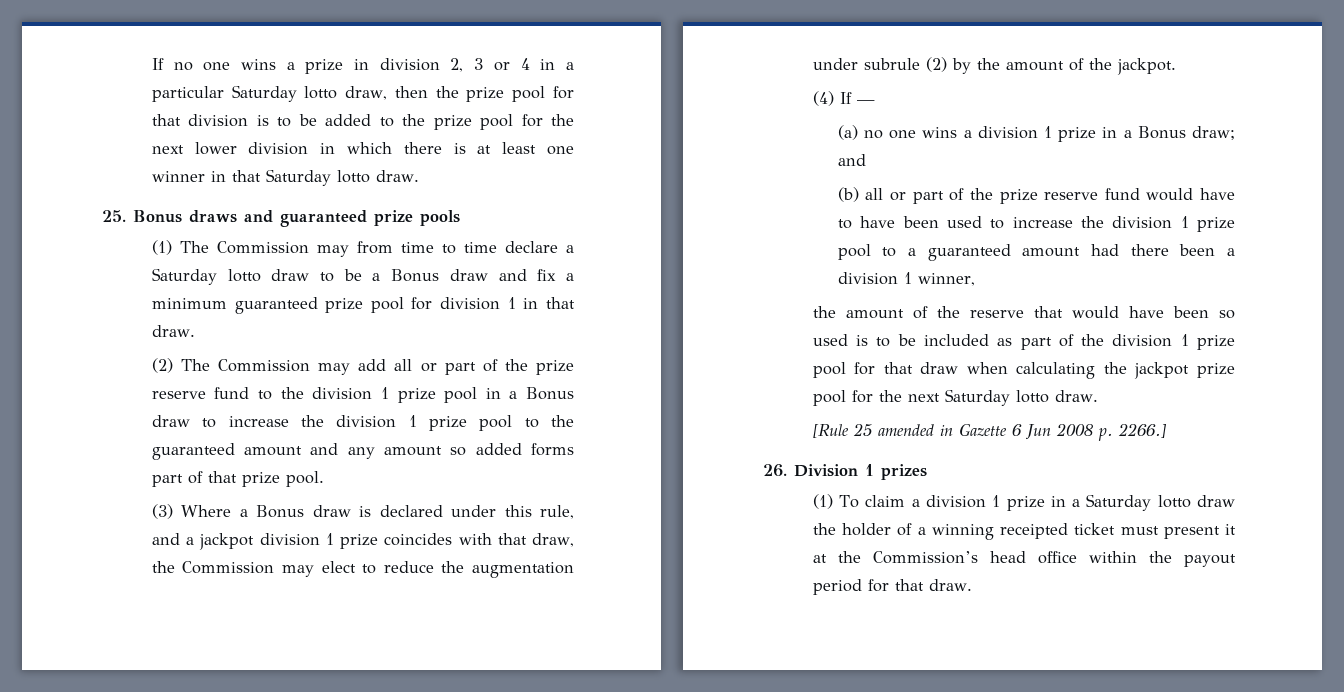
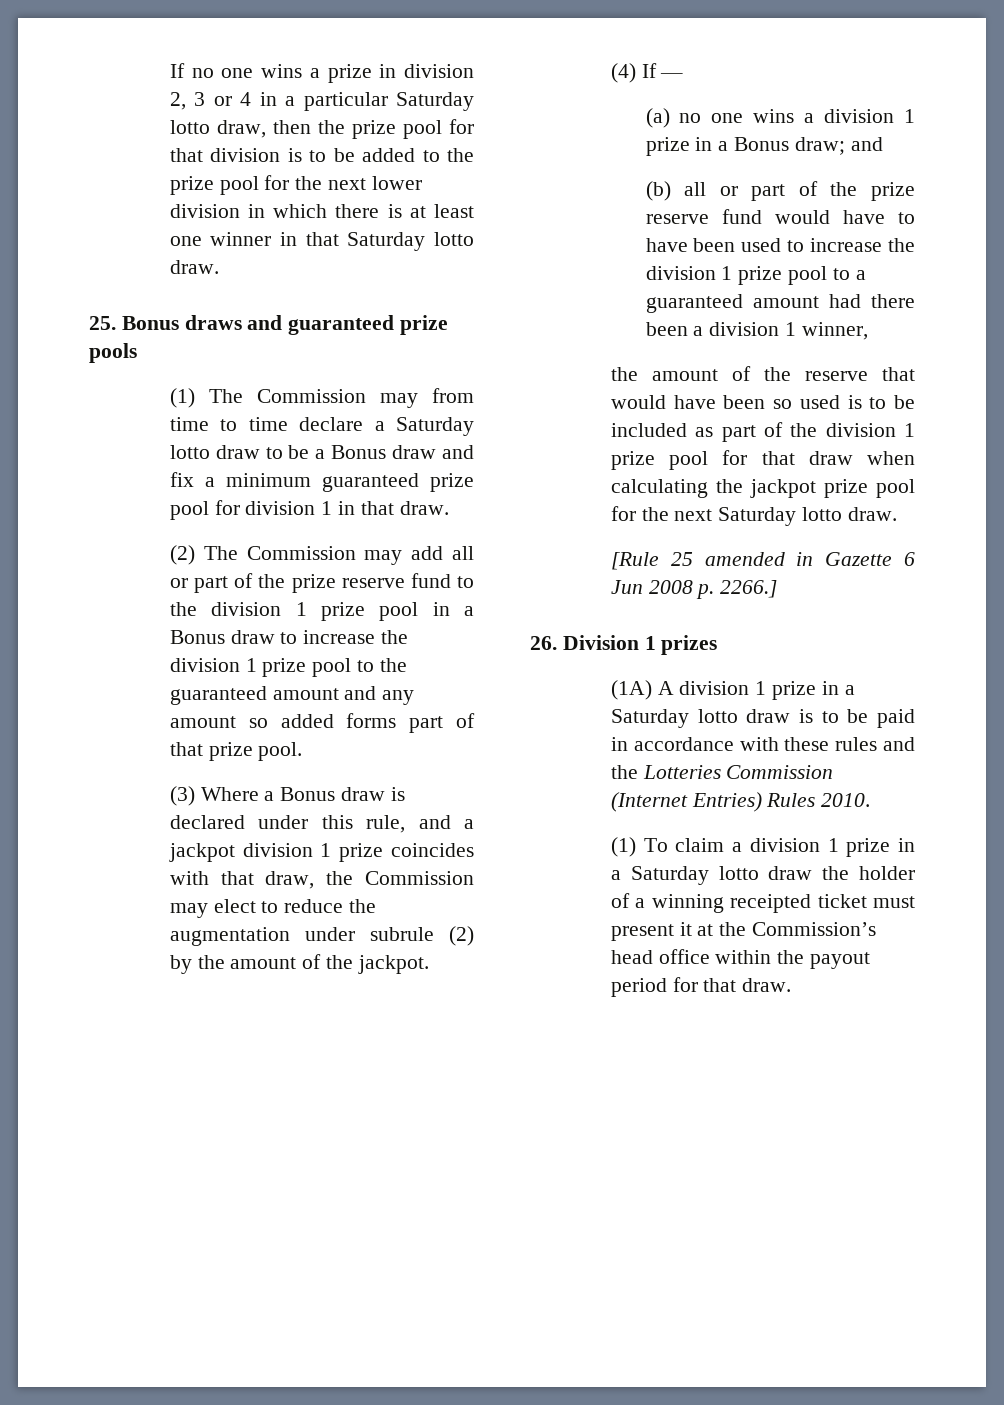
+ (1A) A division 1 prize in a Saturday lotto draw is to be paid in accordance with these rules and the Lotteries Commission (Internet Entries) Rules 2010.

